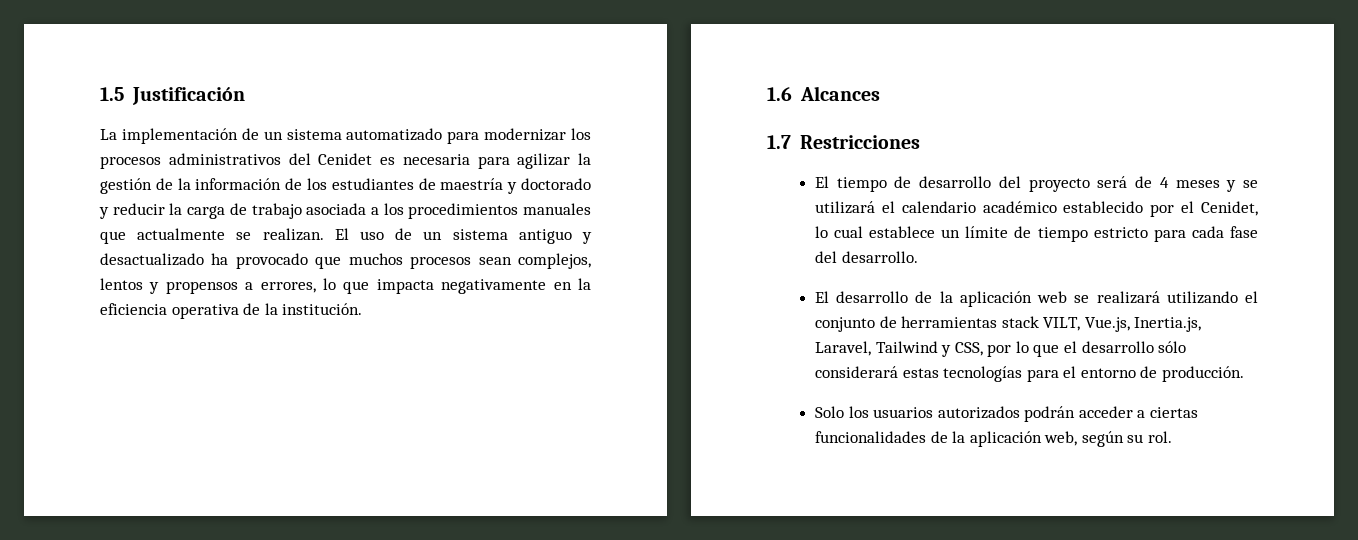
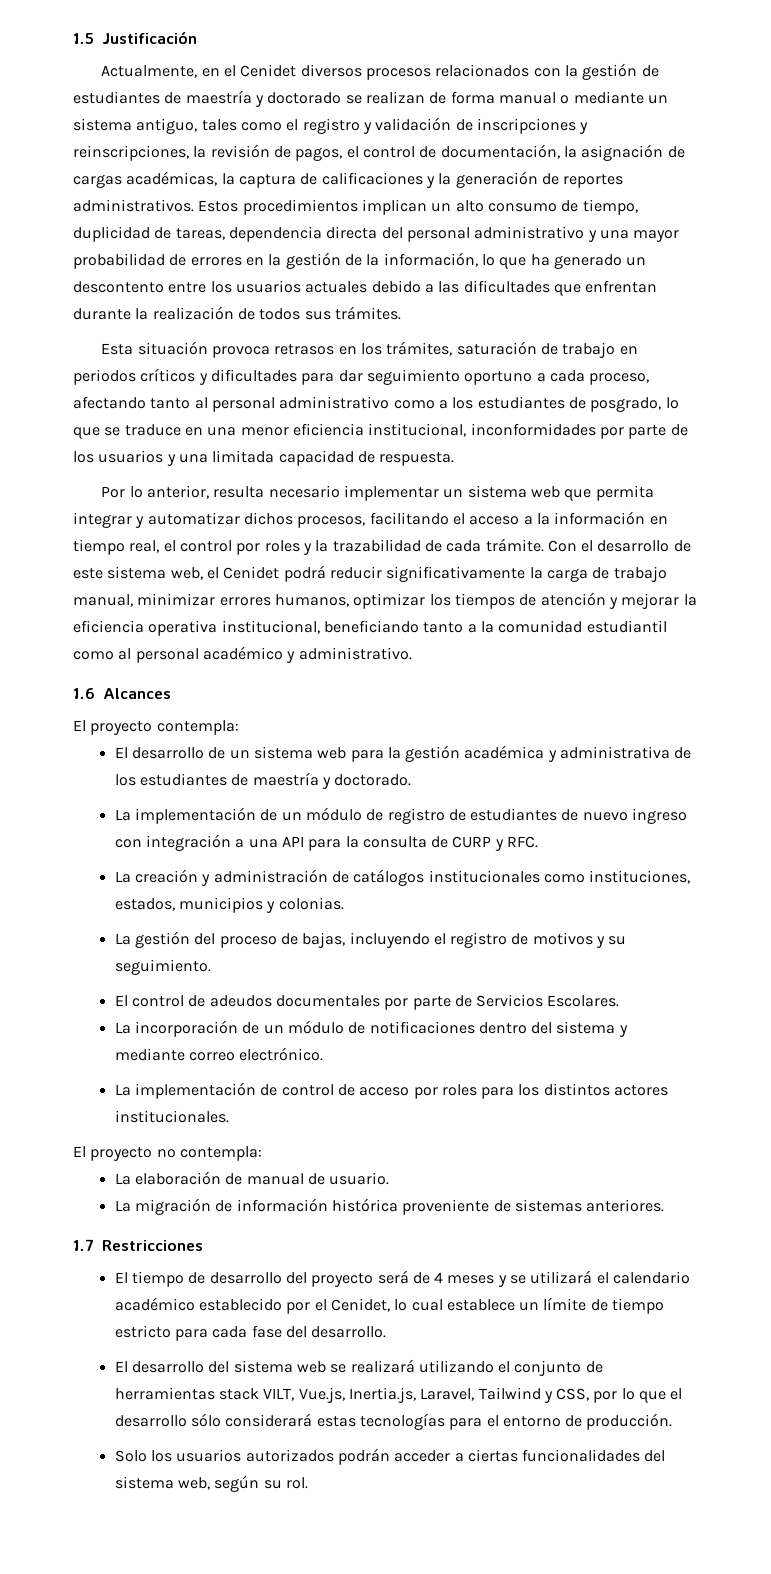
- La implementación de un sistema automatizado para modernizar los procesos administrativos del Cenidet es necesaria para agilizar la gestión de la información de los estudiantes de maestría y doctorado y reducir la carga de trabajo asociada a los procedimientos manuales que actualmente se realizan. El uso de un sistema antiguo y desactualizado ha provocado que muchos procesos sean complejos, lentos y propensos a errores, lo que impacta negativamente en la eficiencia operativa de la institución.
+ Actualmente, en el Cenidet diversos procesos relacionados con la gestión de estudiantes de maestría y doctorado se realizan de forma manual o mediante un sistema antiguo, tales como el registro y validación de inscripciones y reinscripciones, la revisión de pagos, el control de documentación, la asignación de cargas académicas, la captura de calificaciones y la generación de reportes administrativos. Estos procedimientos implican un alto consumo de tiempo, duplicidad de tareas, dependencia directa del personal administrativo y una mayor probabilidad de errores en la gestión de la información, lo que ha generado un descontento entre los usuarios actuales debido a las dificultades que enfrentan durante la realización de todos sus trámites.
+ Esta situación provoca retrasos en los trámites, saturación de trabajo en periodos críticos y dificultades para dar seguimiento oportuno a cada proceso, afectando tanto al personal administrativo como a los estudiantes de posgrado, lo que se traduce en una menor eficiencia institucional, inconformidades por parte de los usuarios y una limitada capacidad de respuesta.
+ Por lo anterior, resulta necesario implementar un sistema web que permita integrar y automatizar dichos procesos, facilitando el acceso a la información en tiempo real, el control por roles y la trazabilidad de cada trámite. Con el desarrollo de este sistema web, el Cenidet podrá reducir significativamente la carga de trabajo manual, minimizar errores humanos, optimizar los tiempos de atención y mejorar la eficiencia operativa institucional, beneficiando tanto a la comunidad estudiantil como al personal académico y administrativo.
  1.6 Alcances
+ El proyecto contempla:
+ El desarrollo de un sistema web para la gestión académica y administrativa de los estudiantes de maestría y doctorado.
+ La implementación de un módulo de registro de estudiantes de nuevo ingreso con integración a una API para la consulta de CURP y RFC.
+ La creación y administración de catálogos institucionales como instituciones, estados, municipios y colonias.
+ La gestión del proceso de bajas, incluyendo el registro de motivos y su seguimiento.
+ El control de adeudos documentales por parte de Servicios Escolares.
+ La incorporación de un módulo de notificaciones dentro del sistema y mediante correo electrónico.
+ La implementación de control de acceso por roles para los distintos actores institucionales.
+ El proyecto no contempla:
+ La elaboración de manual de usuario.
+ La migración de información histórica proveniente de sistemas anteriores.
- El desarrollo de la aplicación web se realizará utilizando el conjunto de herramientas stack VILT, Vue.js, Inertia.js, Laravel, Tailwind y CSS, por lo que el desarrollo sólo considerará estas tecnologías para el entorno de producción.
+ El desarrollo del sistema web se realizará utilizando el conjunto de herramientas stack VILT, Vue.js, Inertia.js, Laravel, Tailwind y CSS, por lo que el desarrollo sólo considerará estas tecnologías para el entorno de producción.
- Solo los usuarios autorizados podrán acceder a ciertas funcionalidades de la aplicación web, según su rol.
+ Solo los usuarios autorizados podrán acceder a ciertas funcionalidades del sistema web, según su rol.

